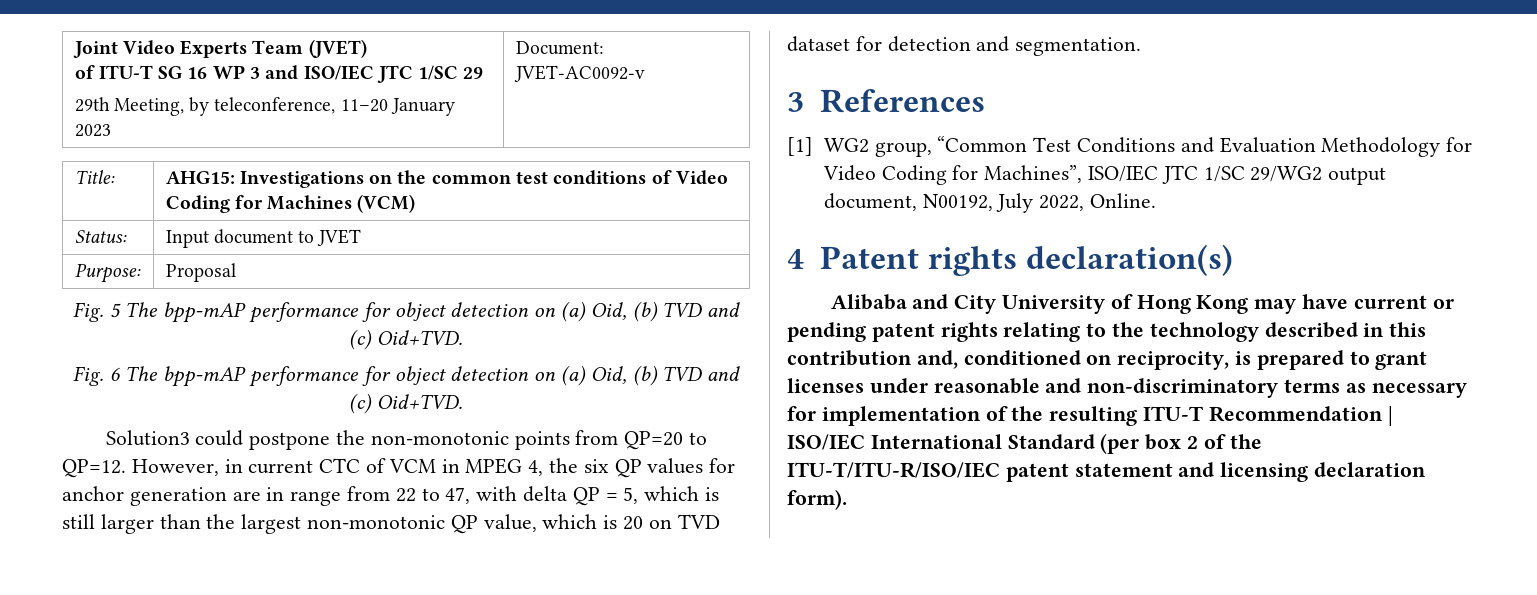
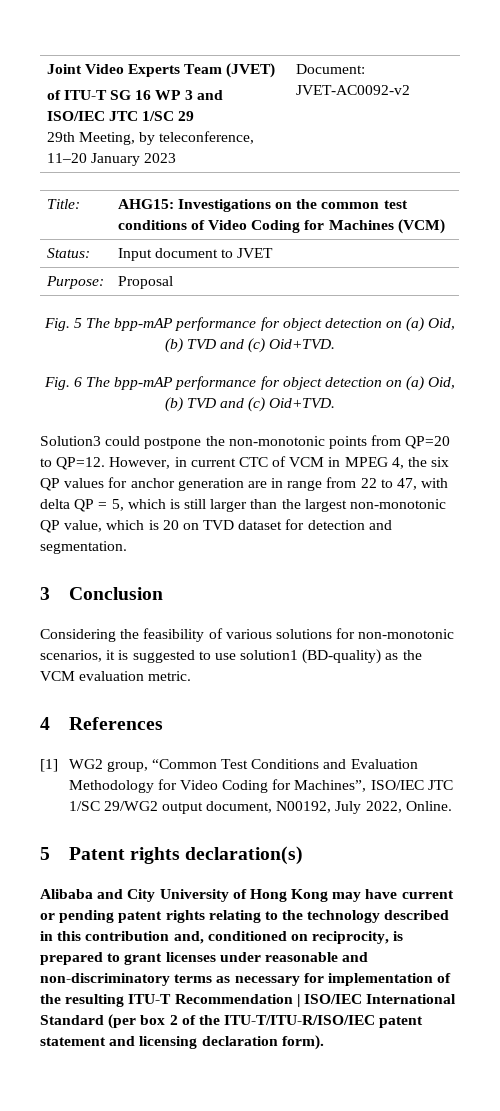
  Joint Video Experts Team (JVET)
  of ITU-T SG 16 WP 3 and ISO/IEC JTC 1/SC 29
- 29th Meeting, by teleconference, 11–20 January 2023 | Document: JVET-AC0092-v
+ 29th Meeting, by teleconference, 11–20 January 2023 | Document: JVET-AC0092-v2
- 3 References
+ 3 Conclusion
+ Considering the feasibility of various solutions for non-monotonic scenarios, it is suggested to use solution1 (BD-quality) as the VCM evaluation metric.
+ 4 References
- 4 Patent rights declaration(s)
+ 5 Patent rights declaration(s)

